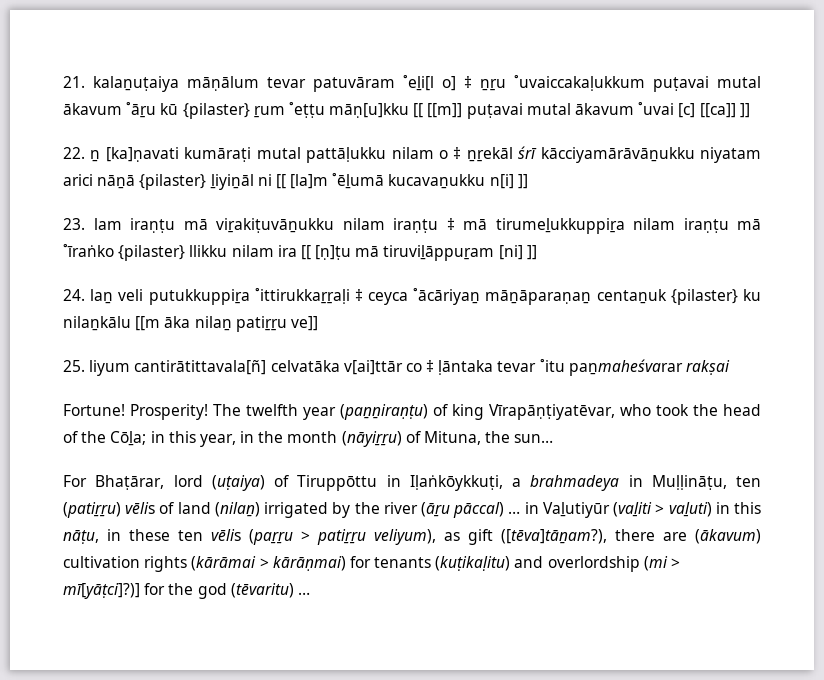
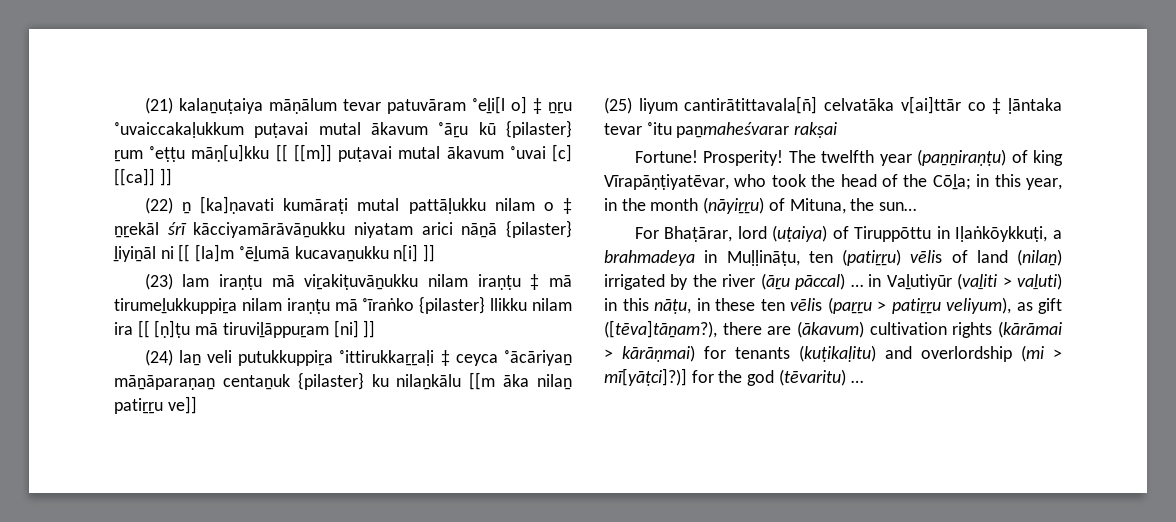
- 21. kalaṉuṭaiya māṇālum tevar patuvāram ˚eḻi[l o] ‡ ṉṟu ˚uvaiccakaḷukkum puṭavai mutal ākavum ˚āṟu kū {pilaster} ṟum ˚eṭṭu māṇ[u]kku [[ [[m]] puṭavai mutal ākavum ˚uvai [c] [[ca]] ]]
+ (21) kalaṉuṭaiya māṇālum tevar patuvāram ˚eḻi[l o] ‡ ṉṟu ˚uvaiccakaḷukkum puṭavai mutal ākavum ˚āṟu kū {pilaster} ṟum ˚eṭṭu māṇ[u]kku [[ [[m]] puṭavai mutal ākavum ˚uvai [c] [[ca]] ]]
- 22. ṉ [ka]ṇavati kumāraṭi mutal pattāḷukku nilam o ‡ ṉṟekāl śrī kācciyamārāvāṉukku niyatam arici nāṉā {pilaster} ḻiyiṉāl ni [[ [la]m ˚ēḻumā kucavaṉukku n[i] ]]
+ (22) ṉ [ka]ṇavati kumāraṭi mutal pattāḷukku nilam o ‡ ṉṟekāl śrī kācciyamārāvāṉukku niyatam arici nāṉā {pilaster} ḻiyiṉāl ni [[ [la]m ˚ēḻumā kucavaṉukku n[i] ]]
- 23. lam iraṇṭu mā viṟakiṭuvāṉukku nilam iraṇṭu ‡ mā tirumeḻukkuppiṟa nilam iraṇṭu mā ˚īraṅko {pilaster} llikku nilam ira [[ [ṇ]ṭu mā tiruviḻāppuṟam [ni] ]]
+ (23) lam iraṇṭu mā viṟakiṭuvāṉukku nilam iraṇṭu ‡ mā tirumeḻukkuppiṟa nilam iraṇṭu mā ˚īraṅko {pilaster} llikku nilam ira [[ [ṇ]ṭu mā tiruviḻāppuṟam [ni] ]]
- 24. laṉ veli putukkuppiṟa ˚ittirukkaṟṟaḷi ‡ ceyca ˚ācāriyaṉ māṉāparaṇaṉ centaṉuk {pilaster} ku nilaṉkālu [[m āka nilaṉ patiṟṟu ve]]
+ (24) laṉ veli putukkuppiṟa ˚ittirukkaṟṟaḷi ‡ ceyca ˚ācāriyaṉ māṉāparaṇaṉ centaṉuk {pilaster} ku nilaṉkālu [[m āka nilaṉ patiṟṟu ve]]
- 25. liyum cantirātittavala[ñ] celvatāka v[ai]ttār co ‡ ḷāntaka tevar ˚itu paṉmaheśvarar rakṣai
+ (25) liyum cantirātittavala[ñ] celvatāka v[ai]ttār co ‡ ḷāntaka tevar ˚itu paṉmaheśvarar rakṣai

